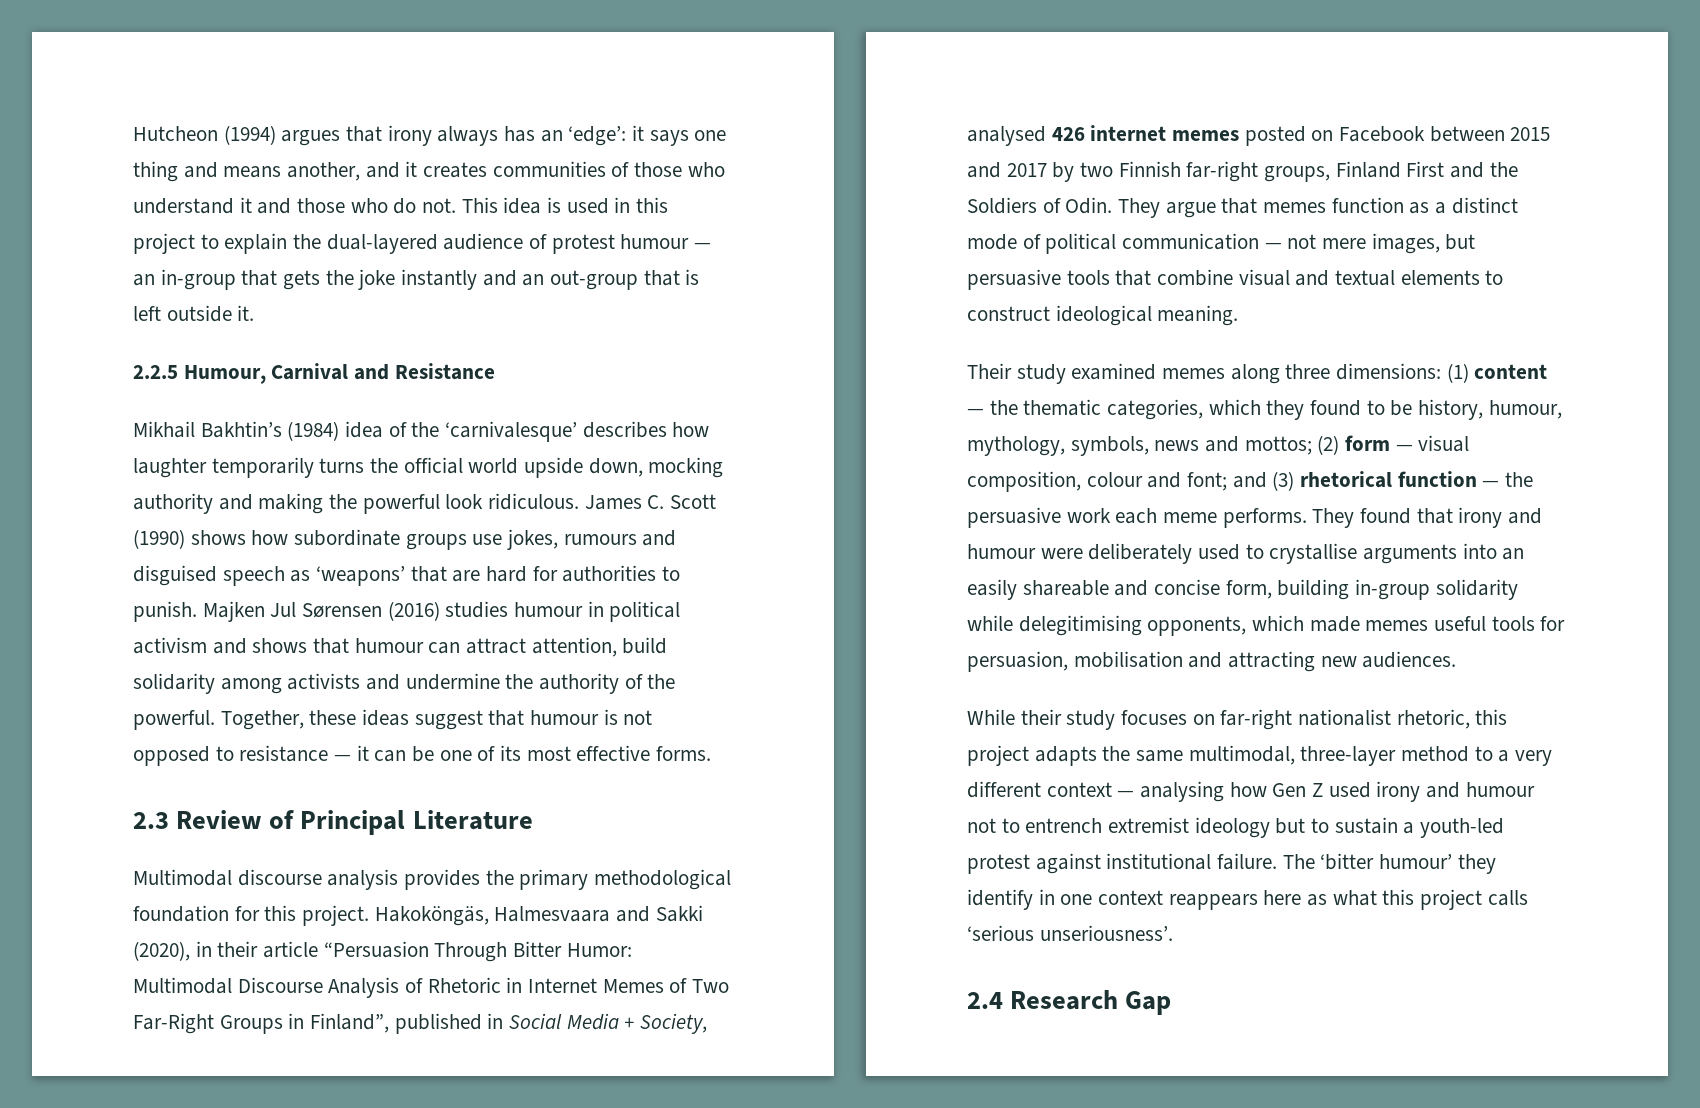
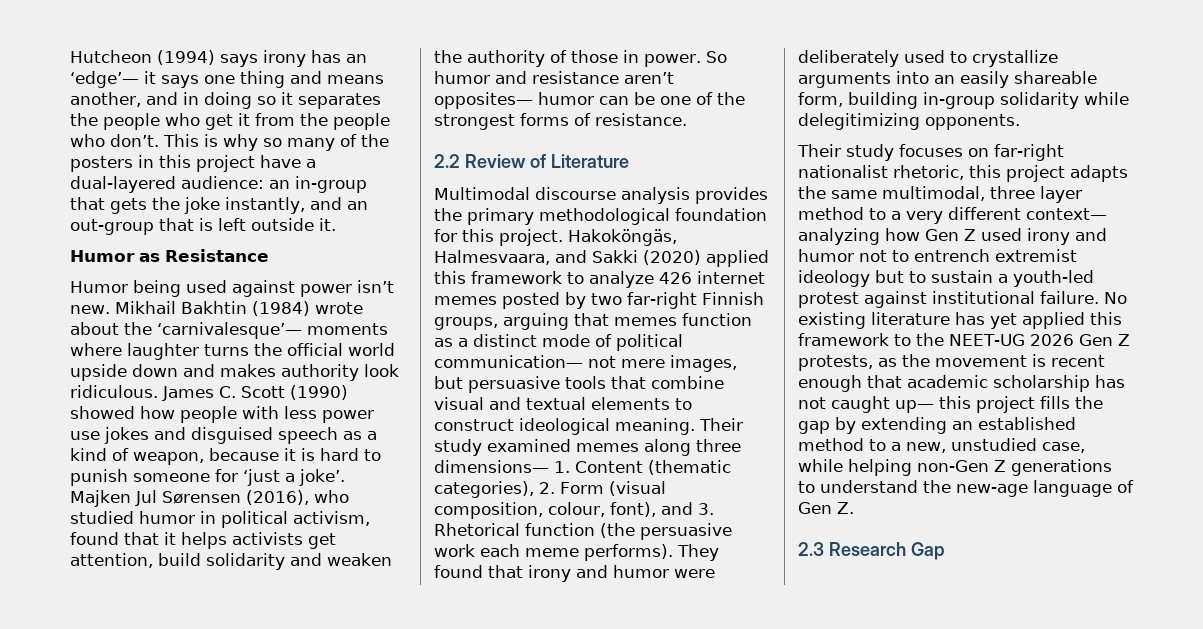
- Hutcheon (1994) argues that irony always has an ‘edge’: it says one thing and means another, and it creates communities of those who understand it and those who do not. This idea is used in this project to explain the dual-layered audience of protest humour — an in-group that gets the joke instantly and an out-group that is left outside it.
+ Hutcheon (1994) says irony has an ‘edge’— it says one thing and means another, and in doing so it separates the people who get it from the people who don’t. This is why so many of the posters in this project have a dual-layered audience: an in-group that gets the joke instantly, and an out-group that is left outside it.
- 2.2.5 Humour, Carnival and Resistance
- Mikhail Bakhtin’s (1984) idea of the ‘carnivalesque’ describes how laughter temporarily turns the official world upside down, mocking authority and making the powerful look ridiculous.
+ Humor as Resistance
+ Humor being used against power isn’t new. Mikhail Bakhtin (1984) wrote about the ‘carnivalesque’— moments where laughter turns the official world upside down and makes authority look ridiculous.
- James C. Scott (1990) shows how subordinate groups use jokes, rumours and disguised speech as ‘weapons’ that are hard for authorities to punish. Majken Jul Sørensen (2016) studies humour in political activism and shows that humour can attract attention, build solidarity among activists and undermine the authority of the powerful. Together, these ideas suggest that humour is not opposed to resistance — it can be one of its most effective forms.
- 2.3 Review of Principal Literature
+ James C. Scott (1990) showed how people with less power use jokes and disguised speech as a kind of weapon, because it is hard to punish someone for ‘just a joke’. Majken Jul Sørensen (2016), who studied humor in political activism, found that it helps activists get attention, build solidarity and weaken the authority of those in power. So humor and resistance aren’t opposites— humor can be one of the strongest forms of resistance.
+ 2.2 Review of Literature
- Hakoköngäs, Halmesvaara and Sakki (2020), in their article “Persuasion Through Bitter Humor: Multimodal Discourse Analysis of Rhetoric in Internet Memes of Two Far-Right Groups in Finland”, published in Social Media + Society, analysed 426 internet memes posted on Facebook between 2015 and 2017 by two Finnish far-right groups, Finland First and the Soldiers of Odin. They argue that memes function as a distinct mode of political communication — not mere images, but persuasive tools that combine visual and textual elements to construct ideological meaning.
- Their study examined memes along three dimensions: (1) content — the thematic categories, which they found to be history, humour, mythology, symbols, news and mottos; (2) form — visual composition, colour and font; and (3) rhetorical function — the persuasive work each meme performs.
+ Hakoköngäs, Halmesvaara, and Sakki (2020) applied this framework to analyze 426 internet memes posted by two far-right Finnish groups, arguing that memes function as a distinct mode of political communication— not mere images, but persuasive tools that combine visual and textual elements to construct ideological meaning. Their study examined memes along three dimensions— 1. Content (thematic categories), 2. Form (visual composition, colour, font), and 3. Rhetorical function (the persuasive work each meme performs).
- They found that irony and humour were deliberately used to crystallise arguments into an easily shareable and concise form, building in-group solidarity while delegitimising opponents, which made memes useful tools for persuasion, mobilisation and attracting new audiences.
- While their study focuses on far-right nationalist rhetoric, this project adapts the same multimodal, three-layer method to a very different context — analysing how Gen Z used irony and humour not to entrench extremist ideology but to sustain a youth-led protest against institutional failure.
+ They found that irony and humor were deliberately used to crystallize arguments into an easily shareable form, building in-group solidarity while delegitimizing opponents.
+ Their study focuses on far-right nationalist rhetoric, this project adapts the same multimodal, three layer method to a very different context— analyzing how Gen Z used irony and humor not to entrench extremist ideology but to sustain a youth-led protest against institutional failure.
- The ‘bitter humour’ they identify in one context reappears here as what this project calls ‘serious unseriousness’.
- 2.4 Research Gap
+ No existing literature has yet applied this framework to the NEET-UG 2026 Gen Z protests, as the movement is recent enough that academic scholarship has not caught up— this project fills the gap by extending an established method to a new, unstudied case, while helping non-Gen Z generations to understand the new-age language of Gen Z.
+ 2.3 Research Gap

